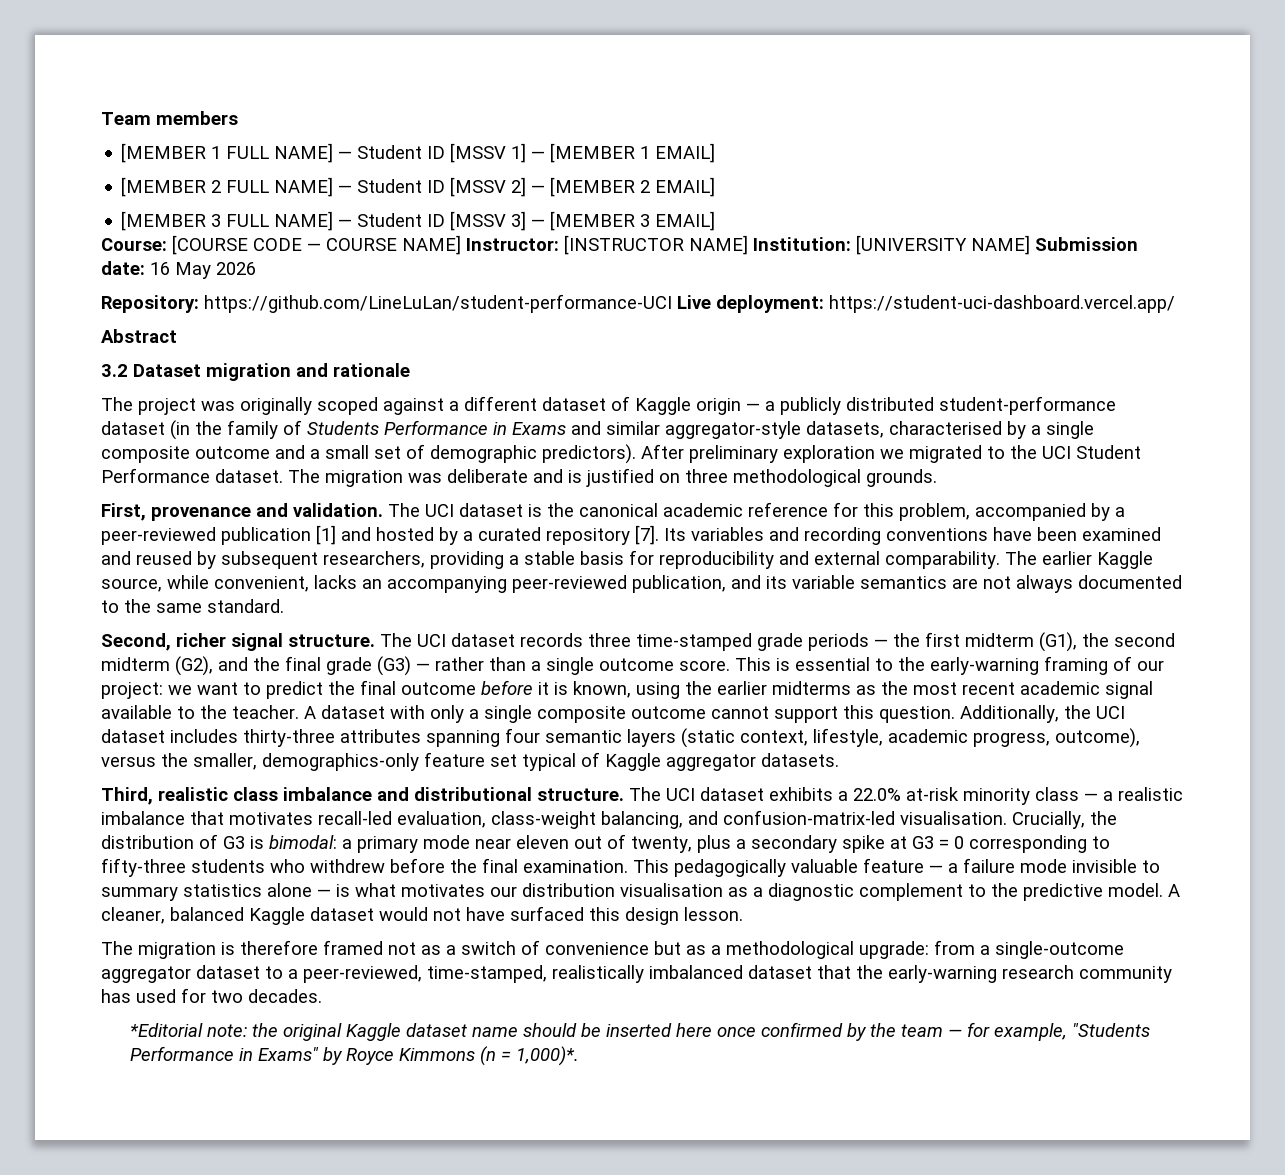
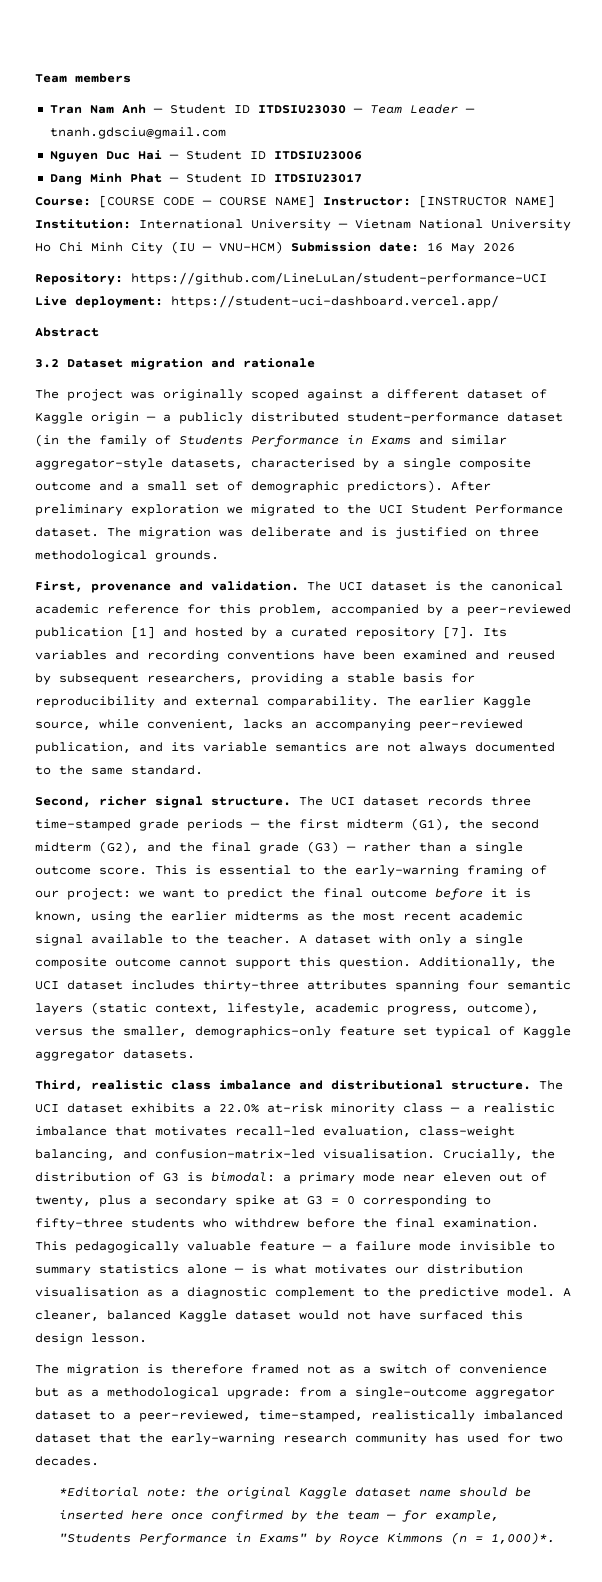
- [MEMBER 1 FULL NAME] — Student ID [MSSV 1] — [MEMBER 1 EMAIL]
- [MEMBER 2 FULL NAME] — Student ID [MSSV 2] — [MEMBER 2 EMAIL]
- [MEMBER 3 FULL NAME] — Student ID [MSSV 3] — [MEMBER 3 EMAIL]
+ Tran Nam Anh — Student ID ITDSIU23030 — Team Leader — tnanh.gdsciu@gmail.com
+ Nguyen Duc Hai — Student ID ITDSIU23006
+ Dang Minh Phat — Student ID ITDSIU23017
- Course: [COURSE CODE — COURSE NAME] Instructor: [INSTRUCTOR NAME] Institution: [UNIVERSITY NAME] Submission date: 16 May 2026
+ Course: [COURSE CODE — COURSE NAME] Instructor: [INSTRUCTOR NAME] Institution: International University — Vietnam National University Ho Chi Minh City (IU — VNU-HCM) Submission date: 16 May 2026

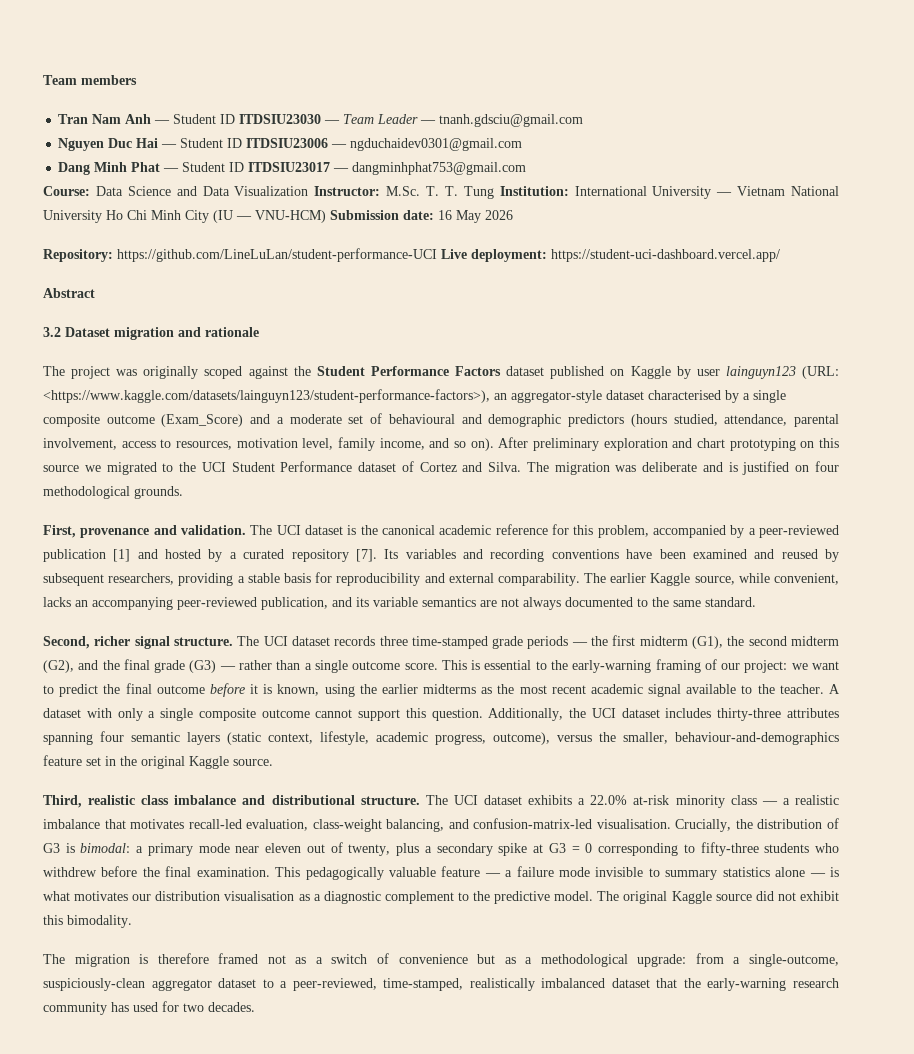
- Nguyen Duc Hai — Student ID ITDSIU23006
+ Nguyen Duc Hai — Student ID ITDSIU23006 — ngduchaidev0301@gmail.com
- Dang Minh Phat — Student ID ITDSIU23017
+ Dang Minh Phat — Student ID ITDSIU23017 — dangminhphat753@gmail.com
- Course: [COURSE CODE — COURSE NAME] Instructor: [INSTRUCTOR NAME] Institution: International University — Vietnam National University Ho Chi Minh City (IU — VNU-HCM) Submission date: 16 May 2026
+ Course: Data Science and Data Visualization Instructor: M.Sc. T. T. Tung Institution: International University — Vietnam National University Ho Chi Minh City (IU — VNU-HCM) Submission date: 16 May 2026
- The project was originally scoped against a different dataset of Kaggle origin — a publicly distributed student-performance dataset (in the family of Students Performance in Exams and similar aggregator-style datasets, characterised by a single composite outcome and a small set of demographic predictors). After preliminary exploration we migrated to the UCI Student Performance dataset.
+ The project was originally scoped against the Student Performance Factors dataset published on Kaggle by user lainguyn123 (URL: <https://www.kaggle.com/datasets/lainguyn123/student-performance-factors>), an aggregator-style dataset characterised by a single composite outcome (Exam_Score) and a moderate set of behavioural and demographic predictors (hours studied, attendance, parental involvement, access to resources, motivation level, family income, and so on). After preliminary exploration and chart prototyping on this source we migrated to the UCI Student Performance dataset of Cortez and Silva.
- The migration was deliberate and is justified on three methodological grounds.
+ The migration was deliberate and is justified on four methodological grounds.
- Additionally, the UCI dataset includes thirty-three attributes spanning four semantic layers (static context, lifestyle, academic progress, outcome), versus the smaller, demographics-only feature set typical of Kaggle aggregator datasets.
+ Additionally, the UCI dataset includes thirty-three attributes spanning four semantic layers (static context, lifestyle, academic progress, outcome), versus the smaller, behaviour-and-demographics feature set in the original Kaggle source.
- A cleaner, balanced Kaggle dataset would not have surfaced this design lesson.
+ The original Kaggle source did not exhibit this bimodality.
- The migration is therefore framed not as a switch of convenience but as a methodological upgrade: from a single-outcome aggregator dataset to a peer-reviewed, time-stamped, realistically imbalanced dataset that the early-warning research community has used for two decades.
+ The migration is therefore framed not as a switch of convenience but as a methodological upgrade: from a single-outcome, suspiciously-clean aggregator dataset to a peer-reviewed, time-stamped, realistically imbalanced dataset that the early-warning research community has used for two decades.
- *Editorial note: the original Kaggle dataset name should be inserted here once confirmed by the team — for example, "Students Performance in Exams" by Royce Kimmons (n = 1,000)*.

